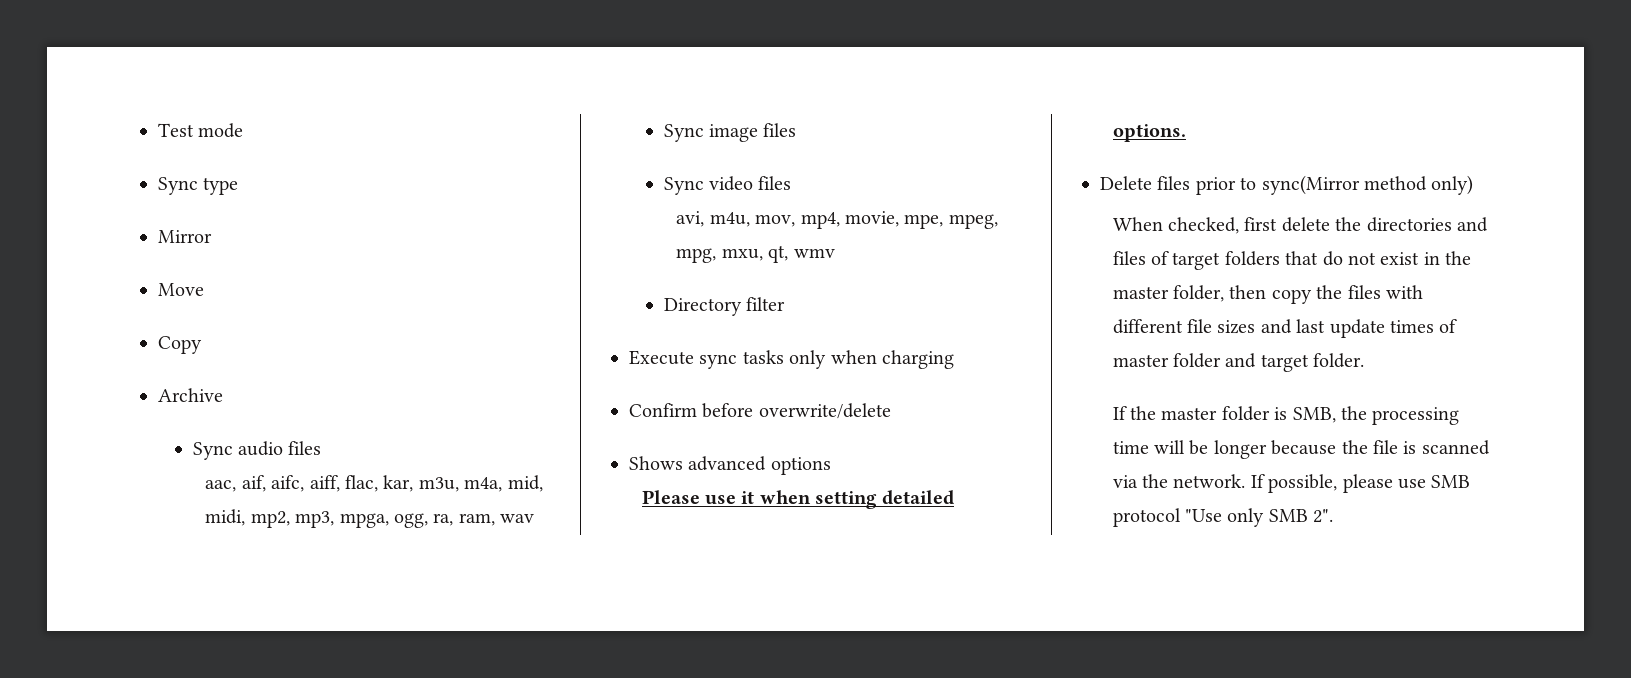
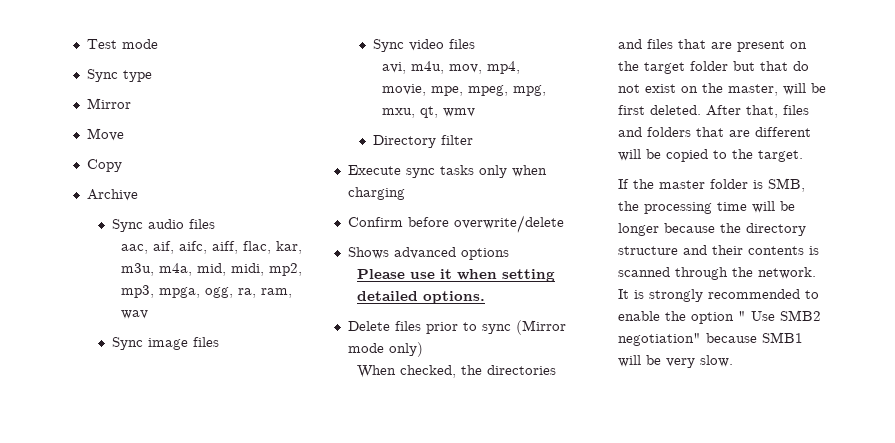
- Delete files prior to sync(Mirror method only)
+ Delete files prior to sync (Mirror mode only)
- When checked, first delete the directories and files of target folders that do not exist in the master folder, then copy the files with different file sizes and last update times of master folder and target folder.
+ When checked, the directories and files that are present on the target folder but that do not exist on the master, will be first deleted. After that, files and folders that are different will be copied to the target.
- If the master folder is SMB, the processing time will be longer because the file is scanned via the network.
+ If the master folder is SMB, the processing time will be longer because the directory structure and their contents is scanned through the network.
- If possible, please use SMB protocol "Use only SMB 2".
+ It is strongly recommended to enable the option " Use SMB2 negotiation" because SMB1 will be very slow.

